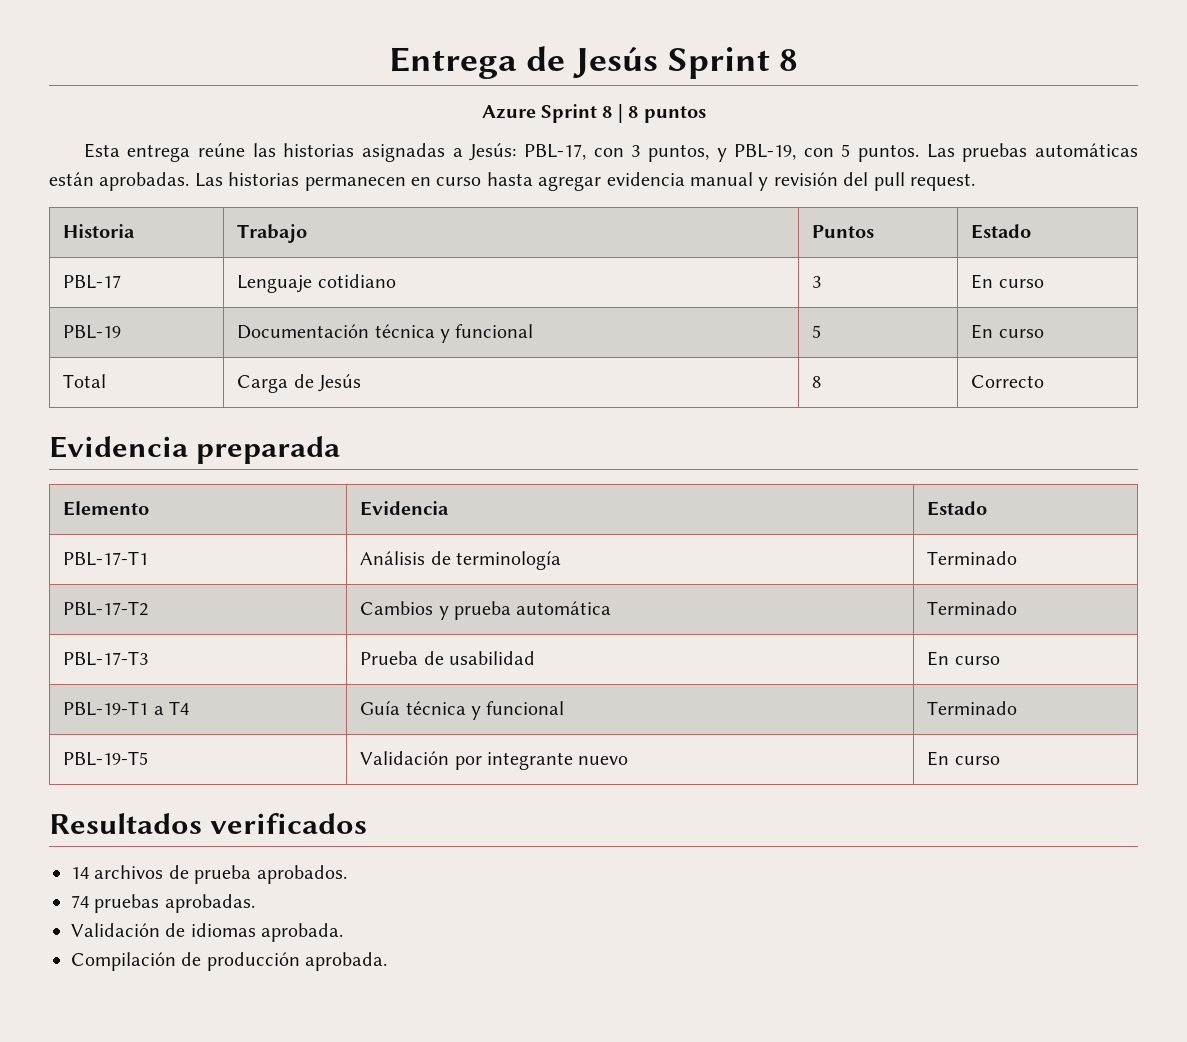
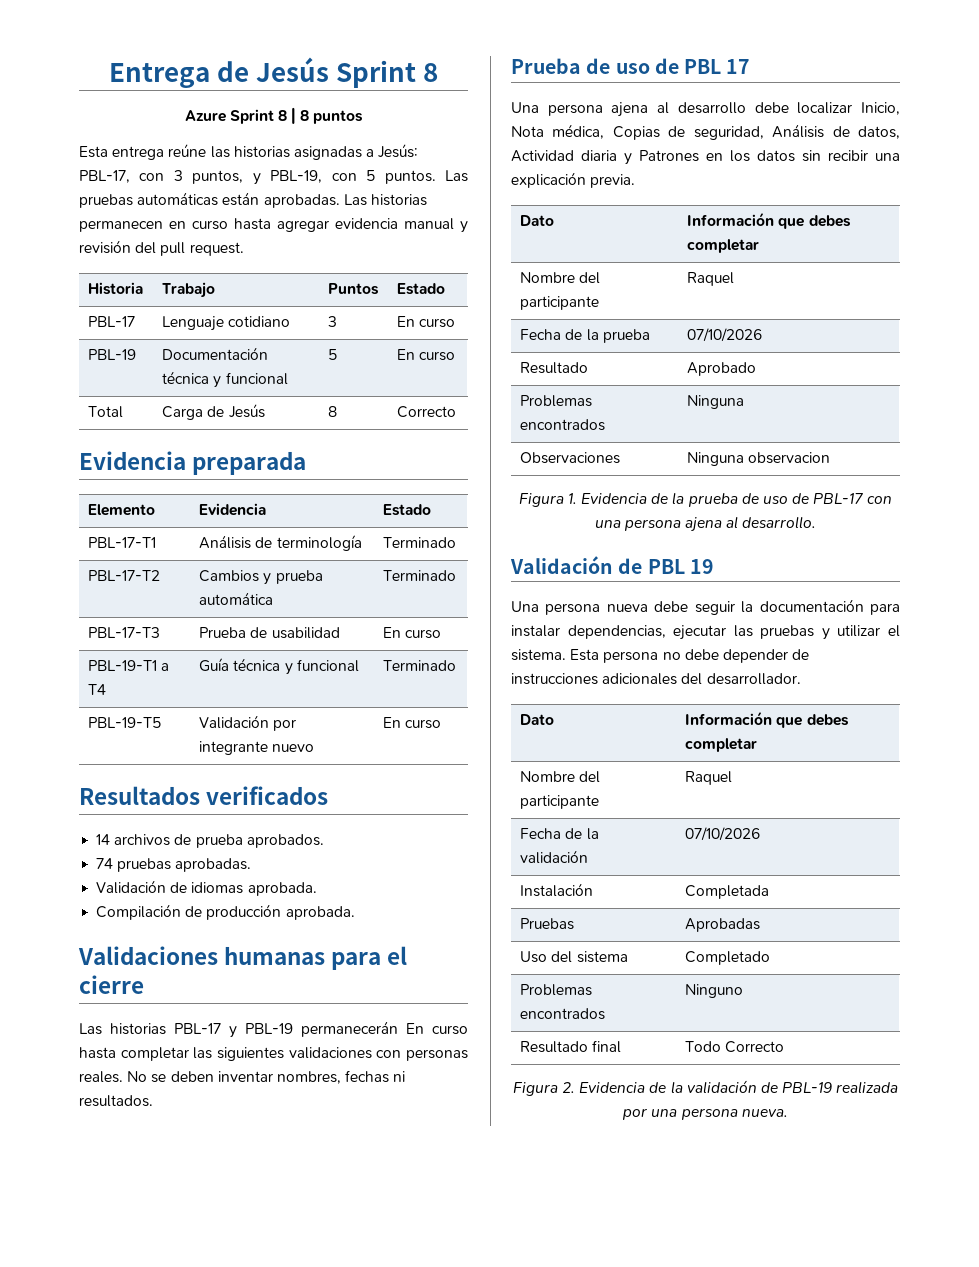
+ Validaciones humanas para el cierre
+ Las historias PBL-17 y PBL-19 permanecerán En curso hasta completar las siguientes validaciones con personas reales. No se deben inventar nombres, fechas ni resultados.
+ Prueba de uso de PBL 17
+ Una persona ajena al desarrollo debe localizar Inicio, Nota médica, Copias de seguridad, Análisis de datos, Actividad diaria y Patrones en los datos sin recibir una explicación previa.
+ Dato | Información que debes completar
+ Nombre del participante | Raquel
+ Fecha de la prueba | 07/10/2026
+ Resultado | Aprobado
+ Problemas encontrados | Ninguna
+ Observaciones | Ninguna observacion
+ Figura 1. Evidencia de la prueba de uso de PBL-17 con una persona ajena al desarrollo.
+ Validación de PBL 19
+ Una persona nueva debe seguir la documentación para instalar dependencias, ejecutar las pruebas y utilizar el sistema. Esta persona no debe depender de instrucciones adicionales del desarrollador.
+ Dato | Información que debes completar
+ Nombre del participante | Raquel
+ Fecha de la validación | 07/10/2026
+ Instalación | Completada
+ Pruebas | Aprobadas
+ Uso del sistema | Completado
+ Problemas encontrados | Ninguno
+ Resultado final | Todo Correcto
+ Figura 2. Evidencia de la validación de PBL-19 realizada por una persona nueva.

